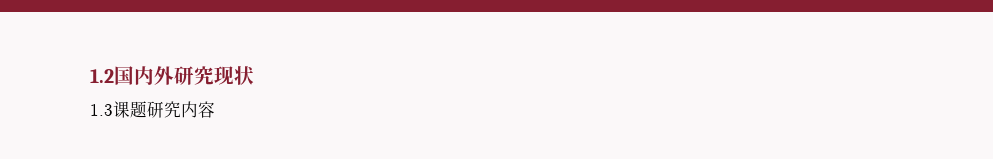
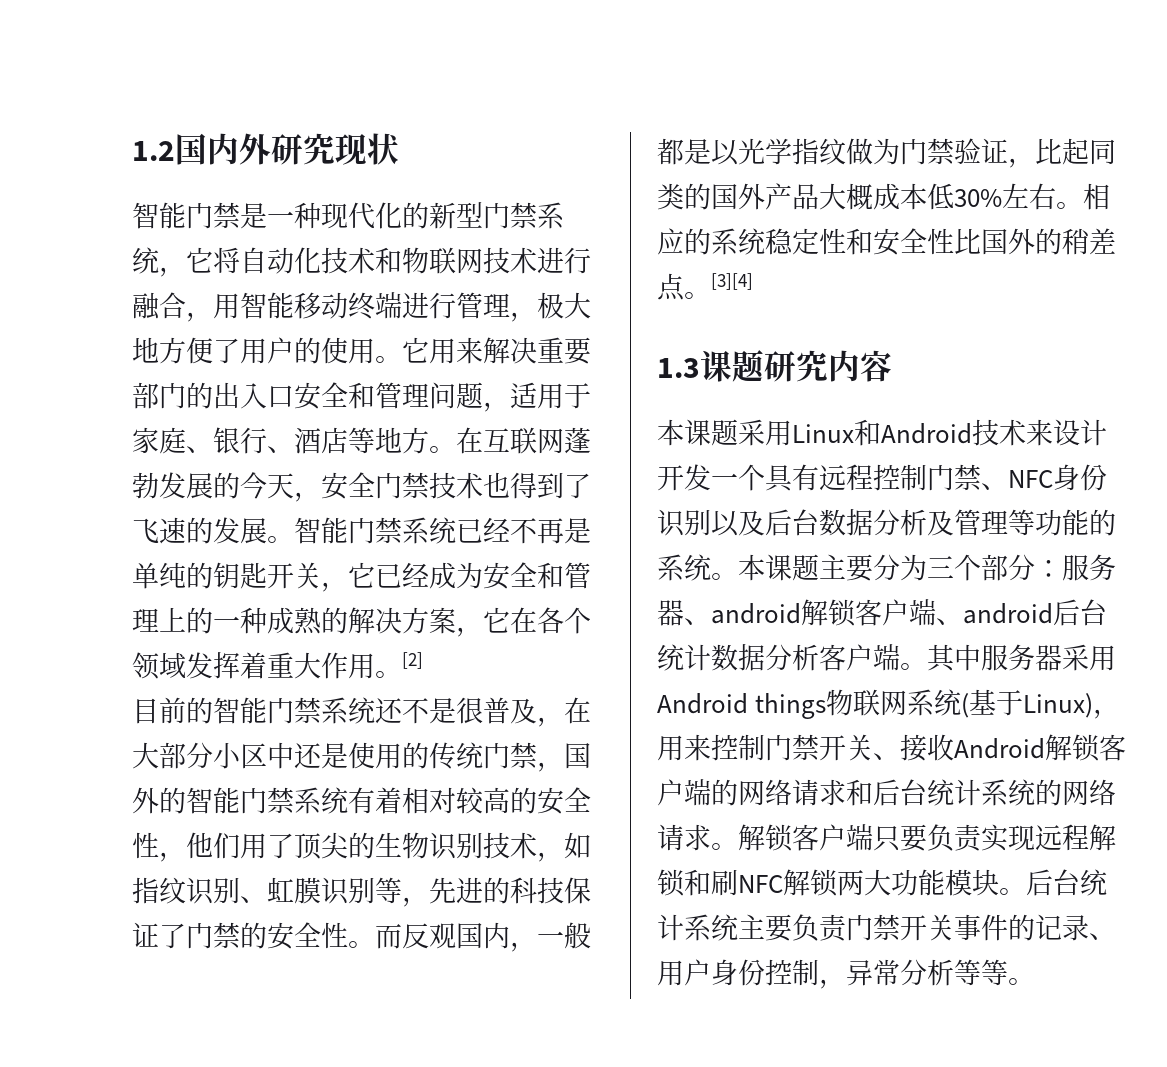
+ 智能门禁是一种现代化的新型门禁系统，它将自动化技术和物联网技术进行融合，用智能移动终端进行管理，极大地方便了用户的使用。它用来解决重要部门的出入口安全和管理问题，适用于家庭、银行、酒店等地方。在互联网蓬勃发展的今天，安全门禁技术也得到了飞速的发展。智能门禁系统已经不再是单纯的钥匙开关，它已经成为安全和管理上的一种成熟的解决方案，它在各个领域发挥着重大作用。[2]
+ 目前的智能门禁系统还不是很普及，在大部分小区中还是使用的传统门禁，国外的智能门禁系统有着相对较高的安全性，他们用了顶尖的生物识别技术，如指纹识别、虹膜识别等，先进的科技保证了门禁的安全性。而反观国内，一般都是以光学指纹做为门禁验证，比起同类的国外产品大概成本低30%左右。相应的系统稳定性和安全性比国外的稍差点。[3][4]
  1.3课题研究内容
+ 本课题采用Linux和Android技术来设计开发一个具有远程控制门禁、NFC身份识别以及后台数据分析及管理等功能的系统。本课题主要分为三个部分：服务器、android解锁客户端、android后台统计数据分析客户端。其中服务器采用Android things物联网系统(基于Linux)，用来控制门禁开关、接收Android解锁客户端的网络请求和后台统计系统的网络请求。解锁客户端只要负责实现远程解锁和刷NFC解锁两大功能模块。后台统计系统主要负责门禁开关事件的记录、用户身份控制，异常分析等等。

